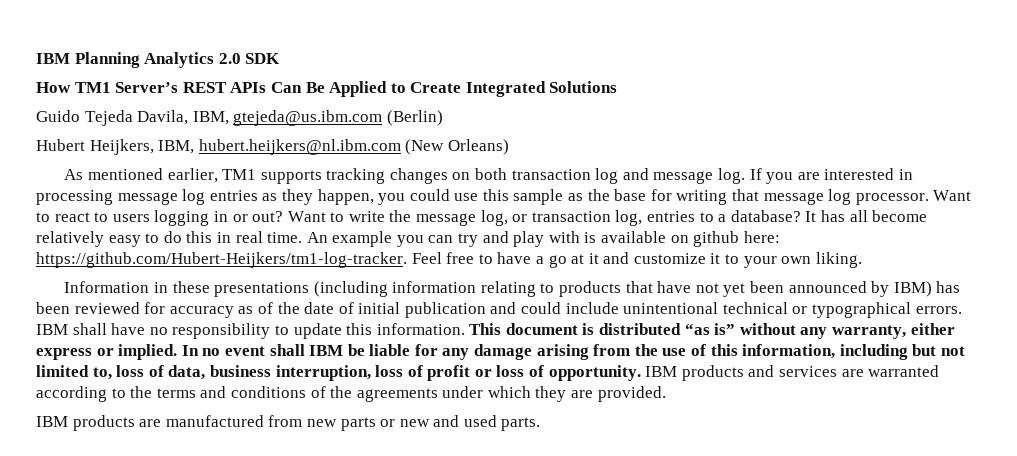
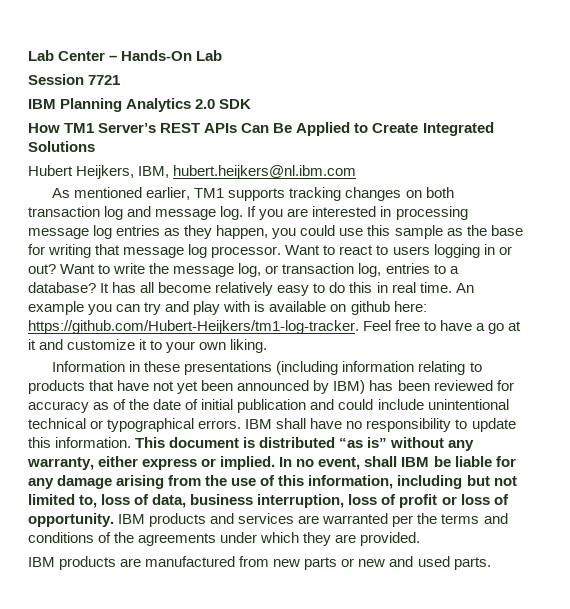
+ Lab Center – Hands-On Lab
+ Session 7721
- Guido Tejeda Davila, IBM, gtejeda@us.ibm.com (Berlin)
- Hubert Heijkers, IBM, hubert.heijkers@nl.ibm.com (New Orleans)
+ Hubert Heijkers, IBM, hubert.heijkers@nl.ibm.com
- In no event shall IBM be liable for any damage arising from the use of this information, including but not limited to, loss of data, business interruption, loss of profit or loss of opportunity.
+ In no event, shall IBM be liable for any damage arising from the use of this information, including but not limited to, loss of data, business interruption, loss of profit or loss of opportunity.
- IBM products and services are warranted according to the terms and conditions of the agreements under which they are provided.
+ IBM products and services are warranted per the terms and conditions of the agreements under which they are provided.

